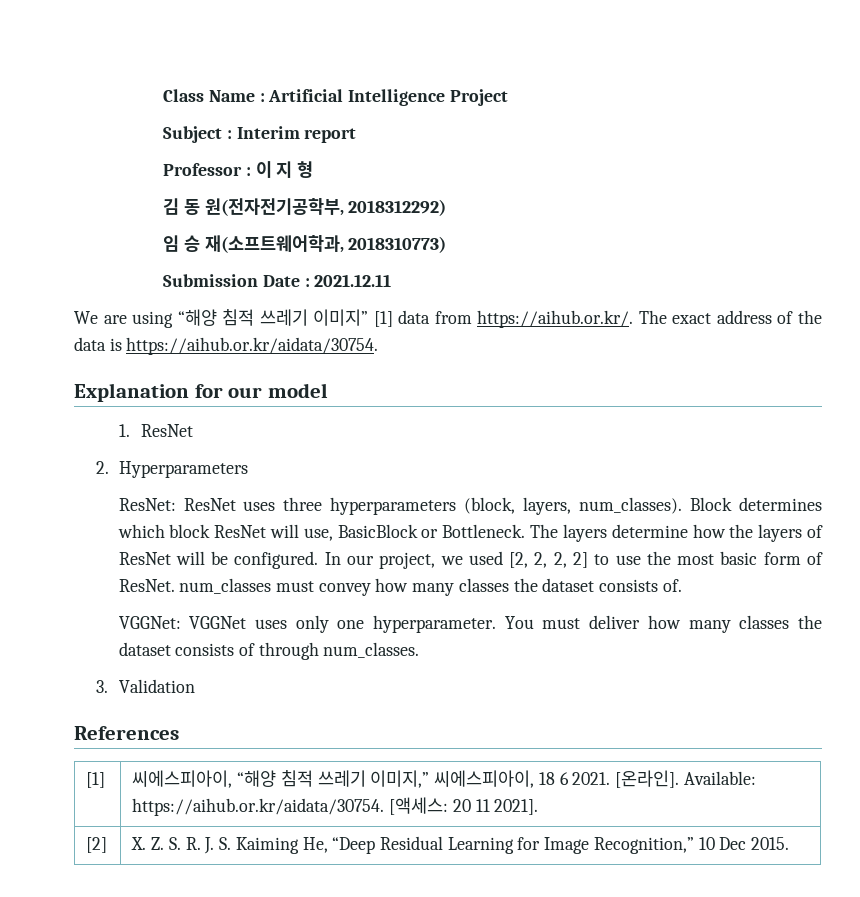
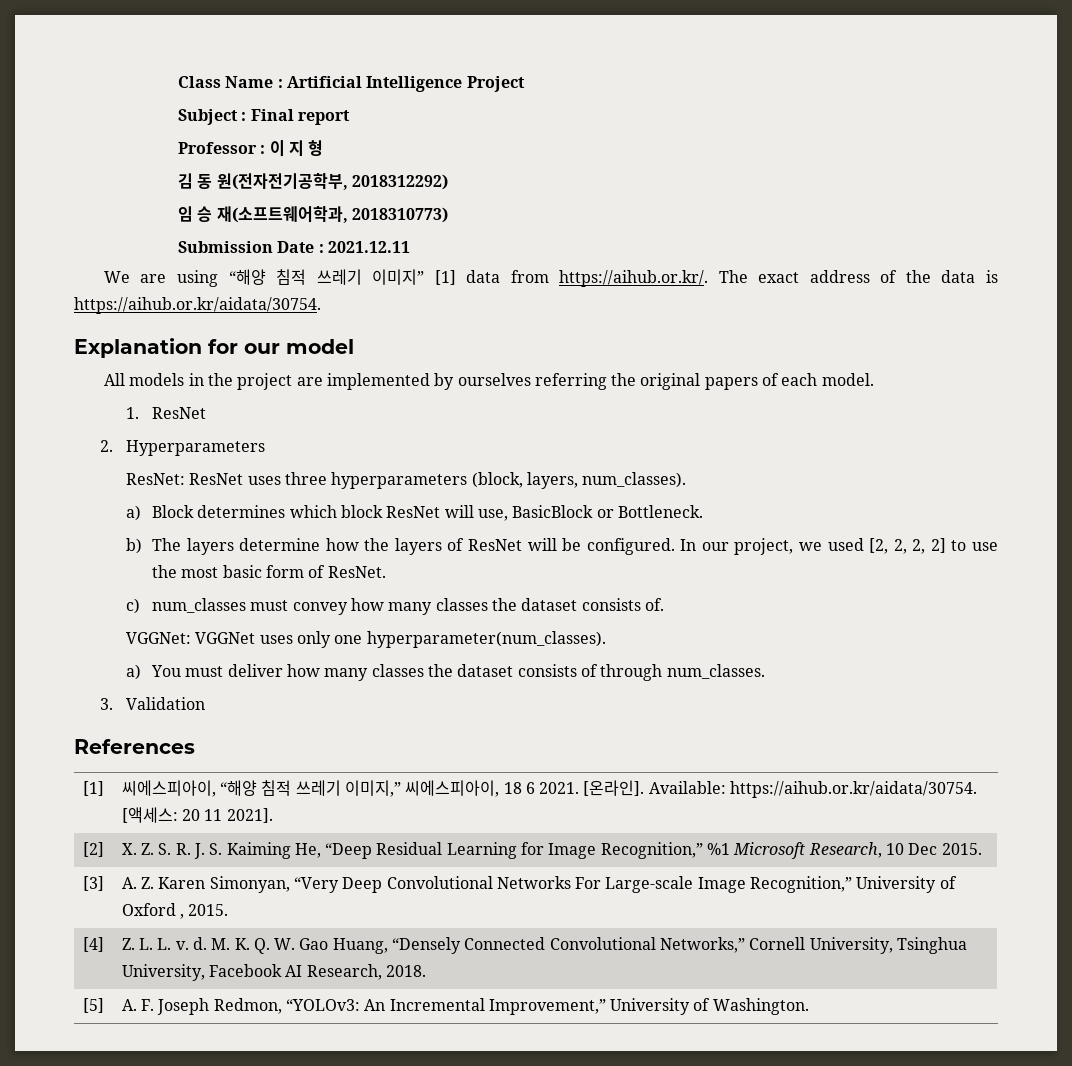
- Subject : Interim report
+ Subject : Final report
+ All models in the project are implemented by ourselves referring the original papers of each model.
- ResNet: ResNet uses three hyperparameters (block, layers, num_classes). Block determines which block ResNet will use, BasicBlock or Bottleneck. The layers determine how the layers of ResNet will be configured.
+ ResNet: ResNet uses three hyperparameters (block, layers, num_classes).
+ a) Block determines which block ResNet will use, BasicBlock or Bottleneck.
+ b) The layers determine how the layers of ResNet will be configured.
- In our project, we used [2, 2, 2, 2] to use the most basic form of ResNet. num_classes must convey how many classes the dataset consists of.
+ In our project, we used [2, 2, 2, 2] to use the most basic form of ResNet.
+ c) num_classes must convey how many classes the dataset consists of.
- VGGNet: VGGNet uses only one hyperparameter. You must deliver how many classes the dataset consists of through num_classes.
+ VGGNet: VGGNet uses only one hyperparameter(num_classes).
+ a) You must deliver how many classes the dataset consists of through num_classes.
- [2] | X. Z. S. R. J. S. Kaiming He, “Deep Residual Learning for Image Recognition,” 10 Dec 2015.
+ [2] | X. Z. S. R. J. S. Kaiming He, “Deep Residual Learning for Image Recognition,” %1 Microsoft Research, 10 Dec 2015.
+ [3] | A. Z. Karen Simonyan, “Very Deep Convolutional Networks For Large-scale Image Recognition,” University of Oxford , 2015.
+ [4] | Z. L. L. v. d. M. K. Q. W. Gao Huang, “Densely Connected Convolutional Networks,” Cornell University, Tsinghua University, Facebook AI Research, 2018.
+ [5] | A. F. Joseph Redmon, “YOLOv3: An Incremental Improvement,” University of Washington.

